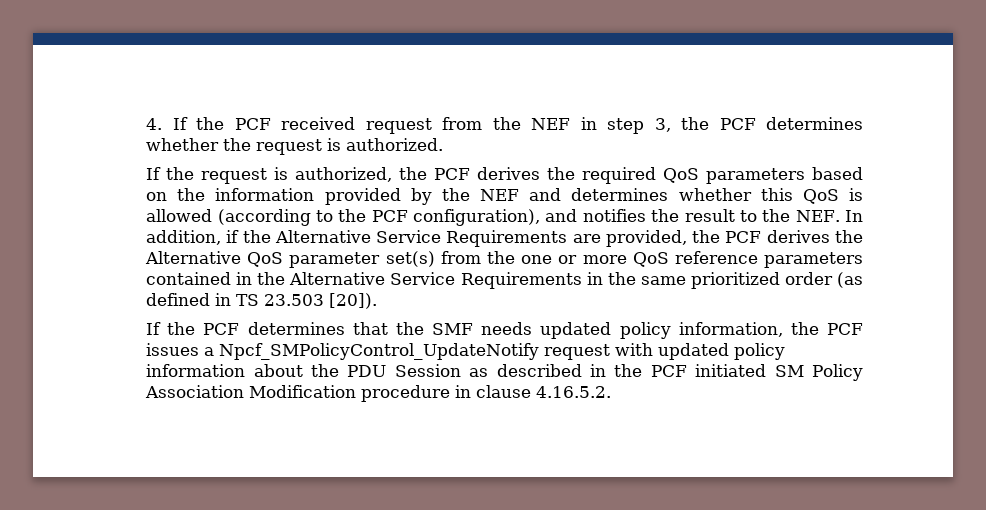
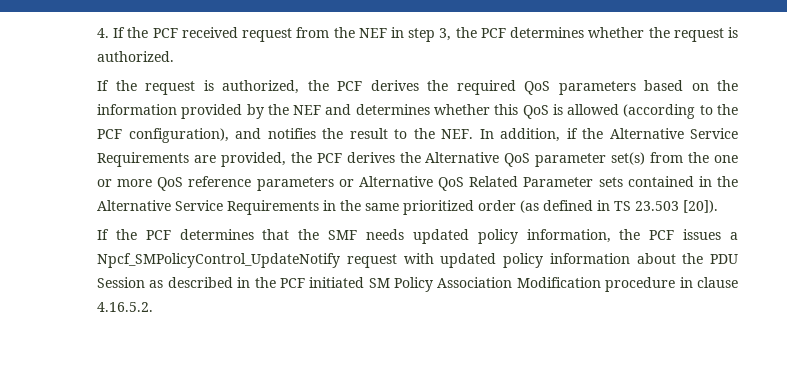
- If the request is authorized, the PCF derives the required QoS parameters based on the information provided by the NEF and determines whether this QoS is allowed (according to the PCF configuration), and notifies the result to the NEF. In addition, if the Alternative Service Requirements are provided, the PCF derives the Alternative QoS parameter set(s) from the one or more QoS reference parameters contained in the Alternative Service Requirements in the same prioritized order (as defined in TS 23.503 [20]).
+ If the request is authorized, the PCF derives the required QoS parameters based on the information provided by the NEF and determines whether this QoS is allowed (according to the PCF configuration), and notifies the result to the NEF. In addition, if the Alternative Service Requirements are provided, the PCF derives the Alternative QoS parameter set(s) from the one or more QoS reference parameters or Alternative QoS Related Parameter sets contained in the Alternative Service Requirements in the same prioritized order (as defined in TS 23.503 [20]).

